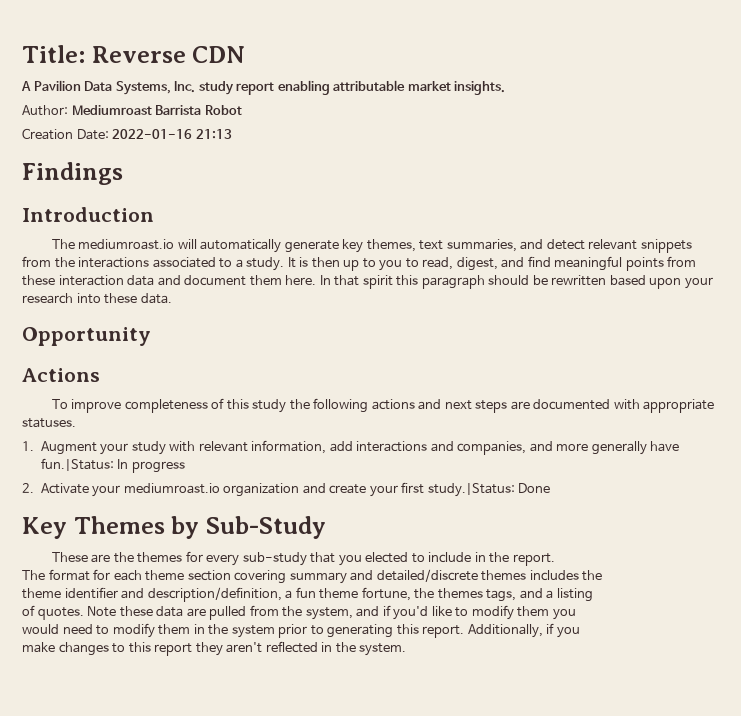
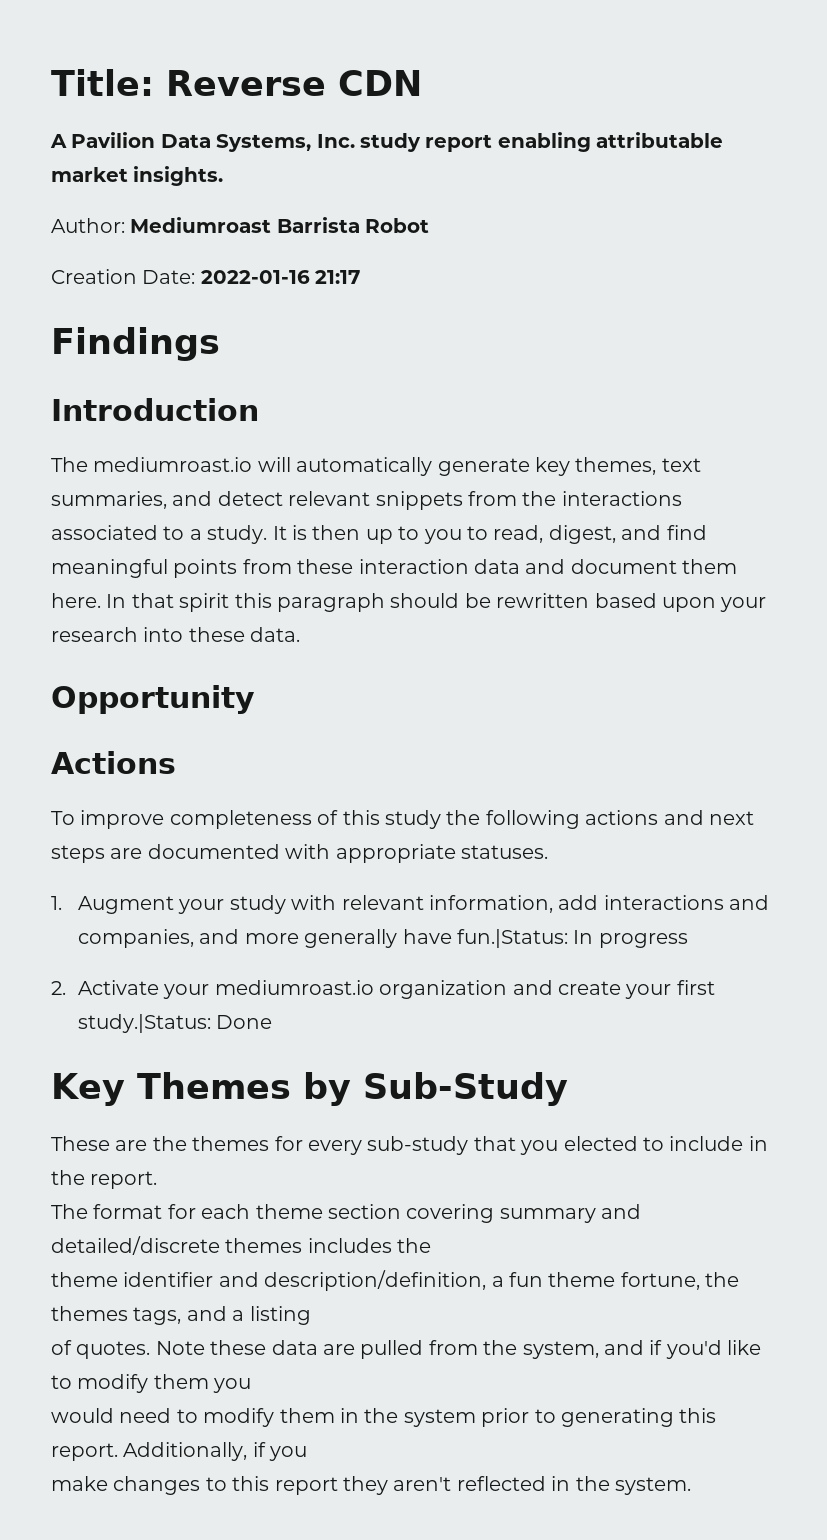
- Creation Date: 2022-01-16 21:13
+ Creation Date: 2022-01-16 21:17

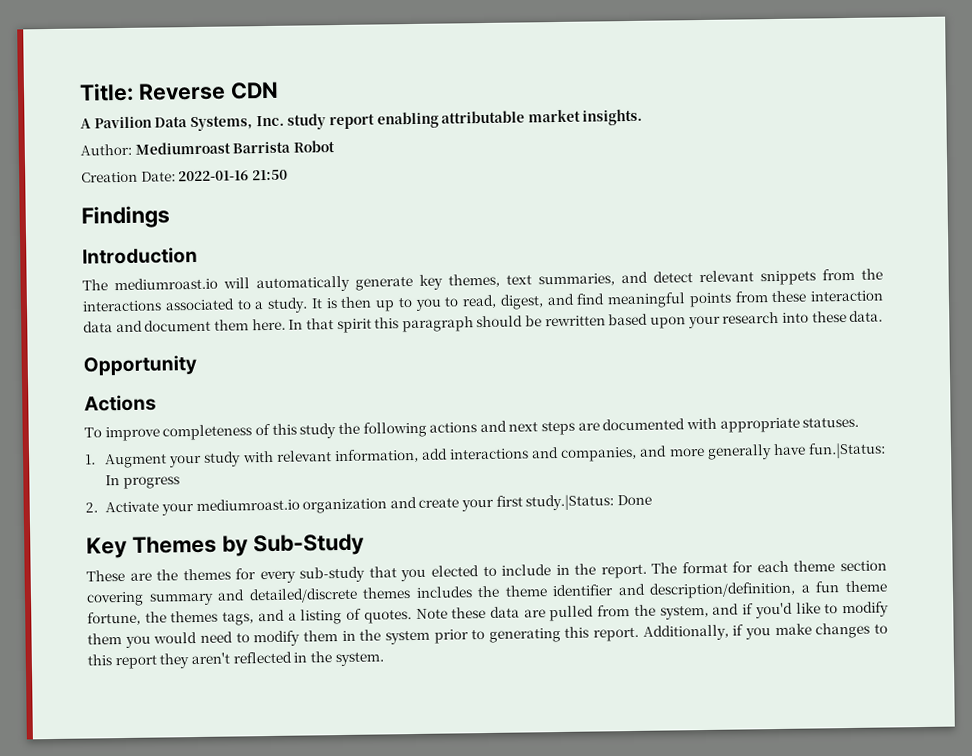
- Creation Date: 2022-01-16 21:17
+ Creation Date: 2022-01-16 21:50
- These are the themes for every sub-study that you elected to include in the report.
- The format for each theme section covering summary and detailed/discrete themes includes the
- theme identifier and description/definition, a fun theme fortune, the themes tags, and a listing
- of quotes.
+ These are the themes for every sub-study that you elected to include in the report. The format for each theme section covering summary and detailed/discrete themes includes the theme identifier and description/definition, a fun theme fortune, the themes tags, and a listing of quotes.
- Note these data are pulled from the system, and if you'd like to modify them you
- would need to modify them in the system prior to generating this report.
+ Note these data are pulled from the system, and if you'd like to modify them you would need to modify them in the system prior to generating this report.
- Additionally, if you
- make changes to this report they aren't reflected in the system.
+ Additionally, if you make changes to this report they aren't reflected in the system.

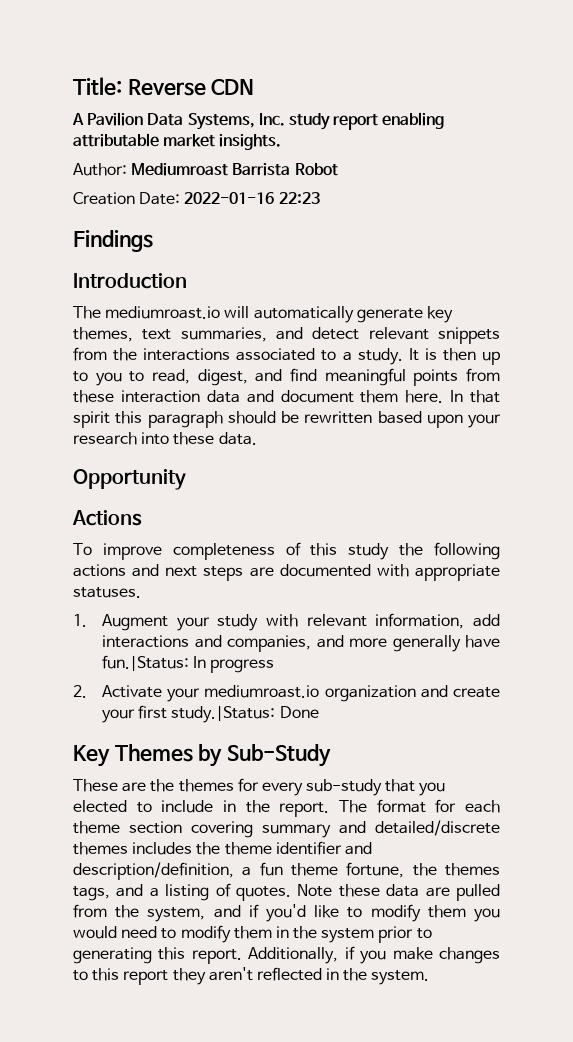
- Creation Date: 2022-01-16 21:50
+ Creation Date: 2022-01-16 22:23

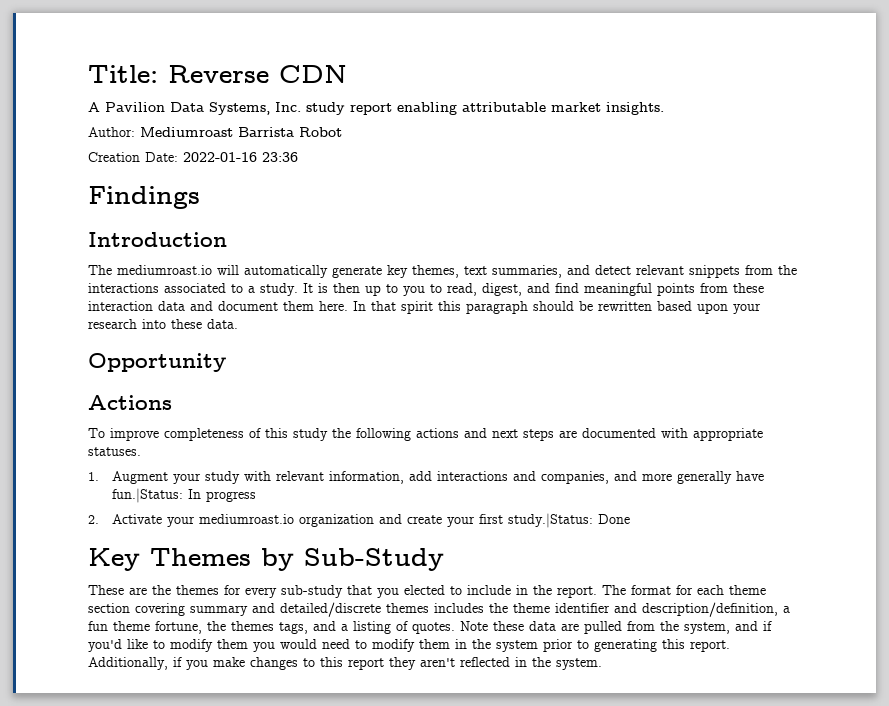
- Creation Date: 2022-01-16 22:23
+ Creation Date: 2022-01-16 23:36

